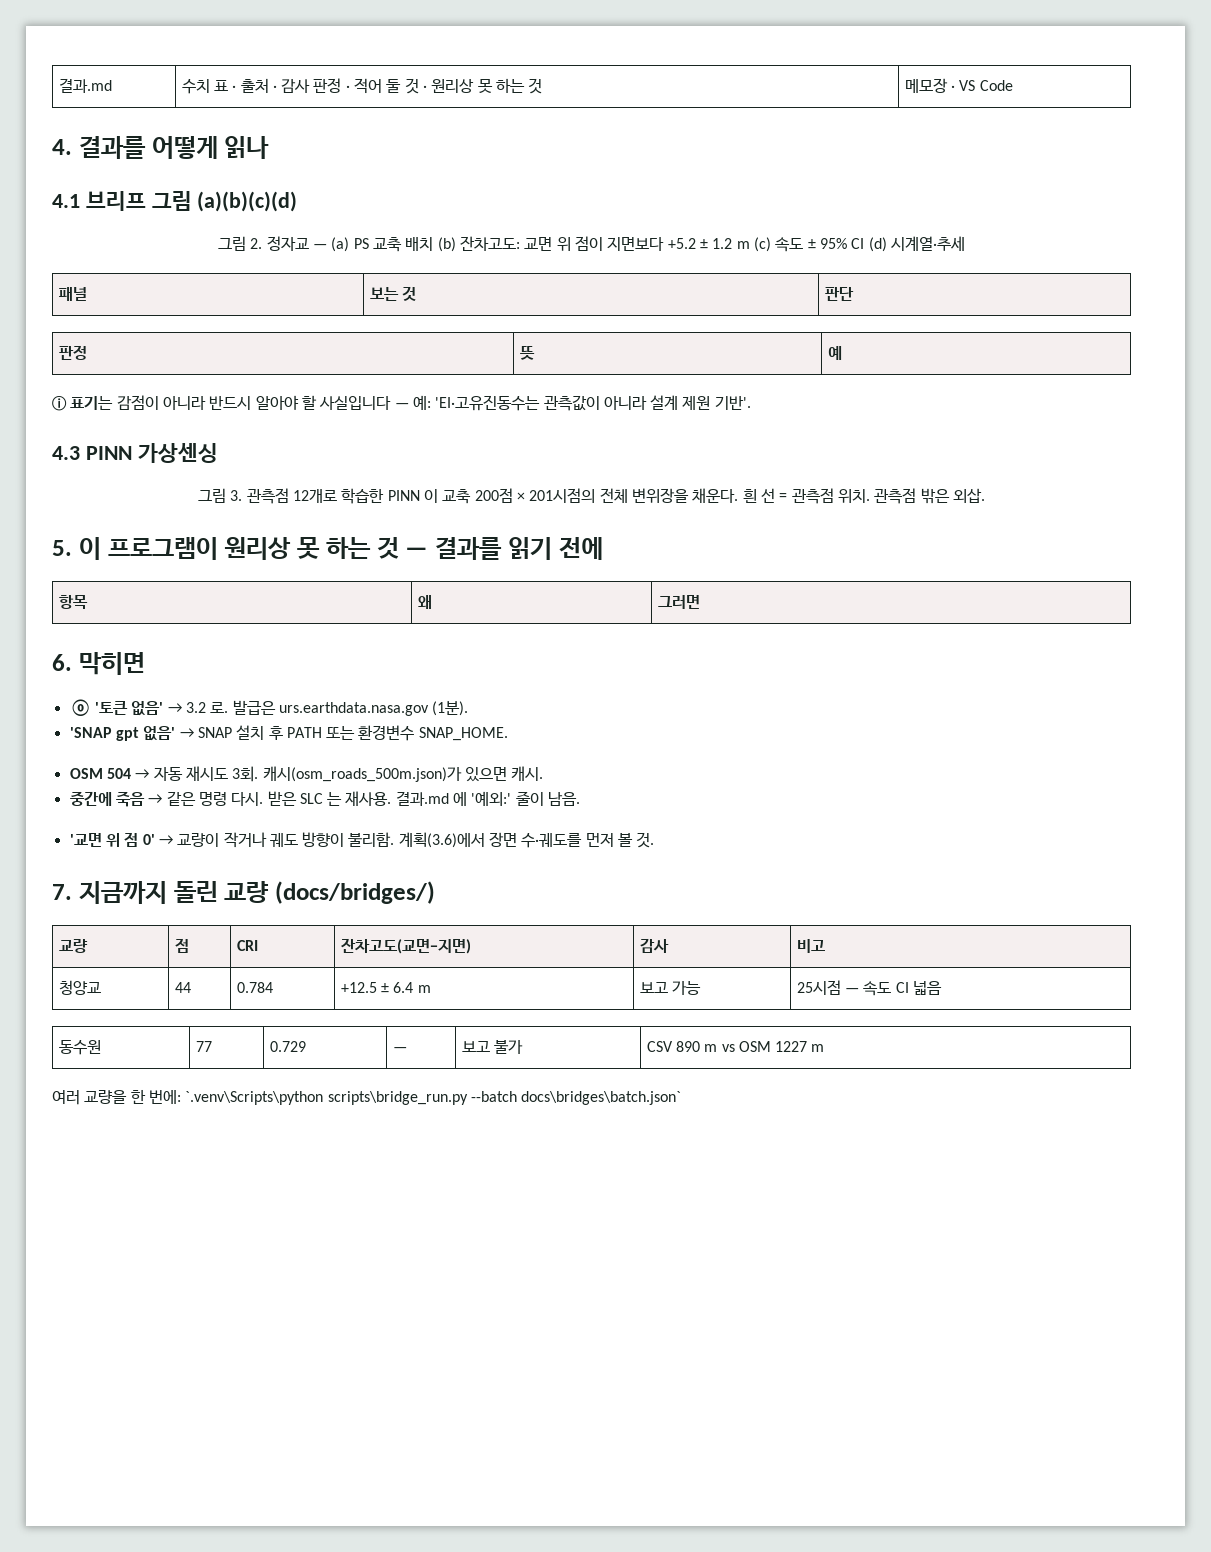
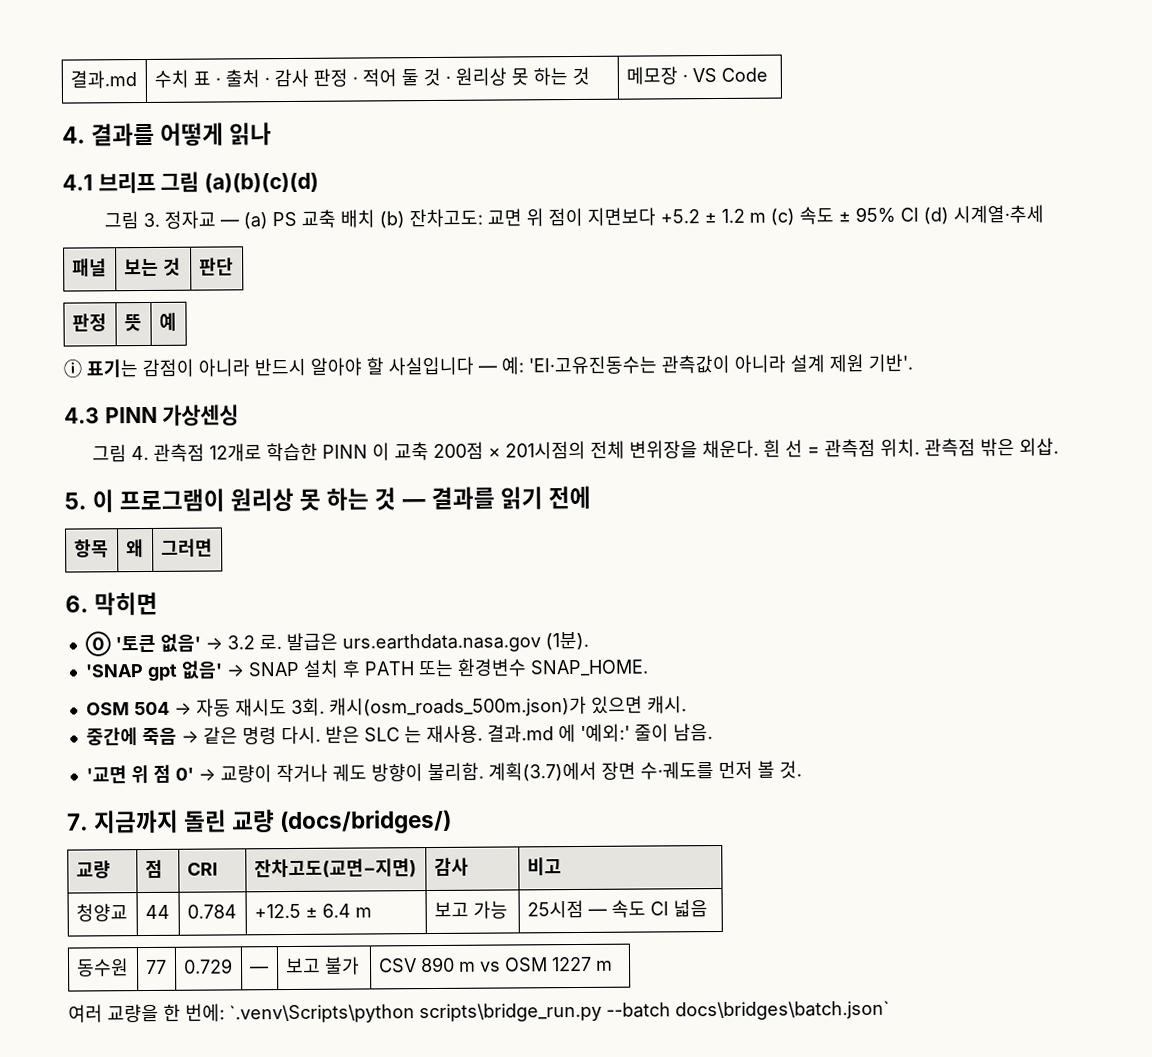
- 그림 2. 정자교 — (a) PS 교축 배치 (b) 잔차고도: 교면 위 점이 지면보다 +5.2 ± 1.2 m (c) 속도 ± 95% CI (d) 시계열·추세
+ 그림 3. 정자교 — (a) PS 교축 배치 (b) 잔차고도: 교면 위 점이 지면보다 +5.2 ± 1.2 m (c) 속도 ± 95% CI (d) 시계열·추세
- 그림 3. 관측점 12개로 학습한 PINN 이 교축 200점 × 201시점의 전체 변위장을 채운다.
+ 그림 4. 관측점 12개로 학습한 PINN 이 교축 200점 × 201시점의 전체 변위장을 채운다.
- 계획(3.6)에서 장면 수·궤도를 먼저 볼 것.
+ 계획(3.7)에서 장면 수·궤도를 먼저 볼 것.

